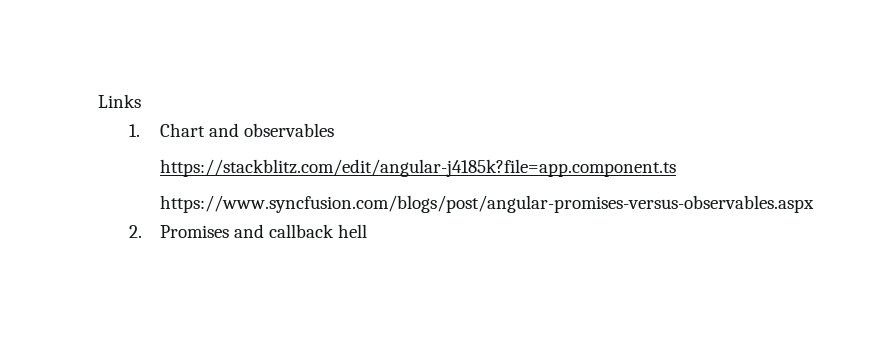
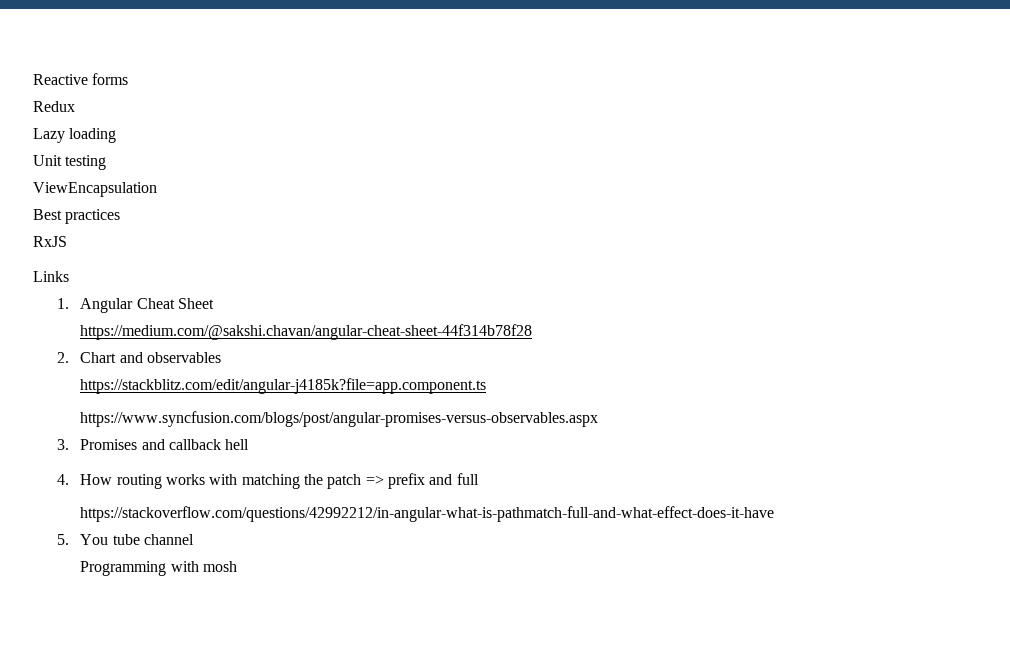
+ Reactive forms
+ Redux
+ Lazy loading
+ Unit testing
+ ViewEncapsulation
+ Best practices
+ RxJS
  Links
- 1. Chart and observables
+ 1. Angular Cheat Sheet
+ https://medium.com/@sakshi.chavan/angular-cheat-sheet-44f314b78f28
+ 2. Chart and observables
- 2. Promises and callback hell
+ 3. Promises and callback hell
+ 4. How routing works with matching the patch => prefix and full
+ https://stackoverflow.com/questions/42992212/in-angular-what-is-pathmatch-full-and-what-effect-does-it-have
+ 5. You tube channel
+ Programming with mosh

